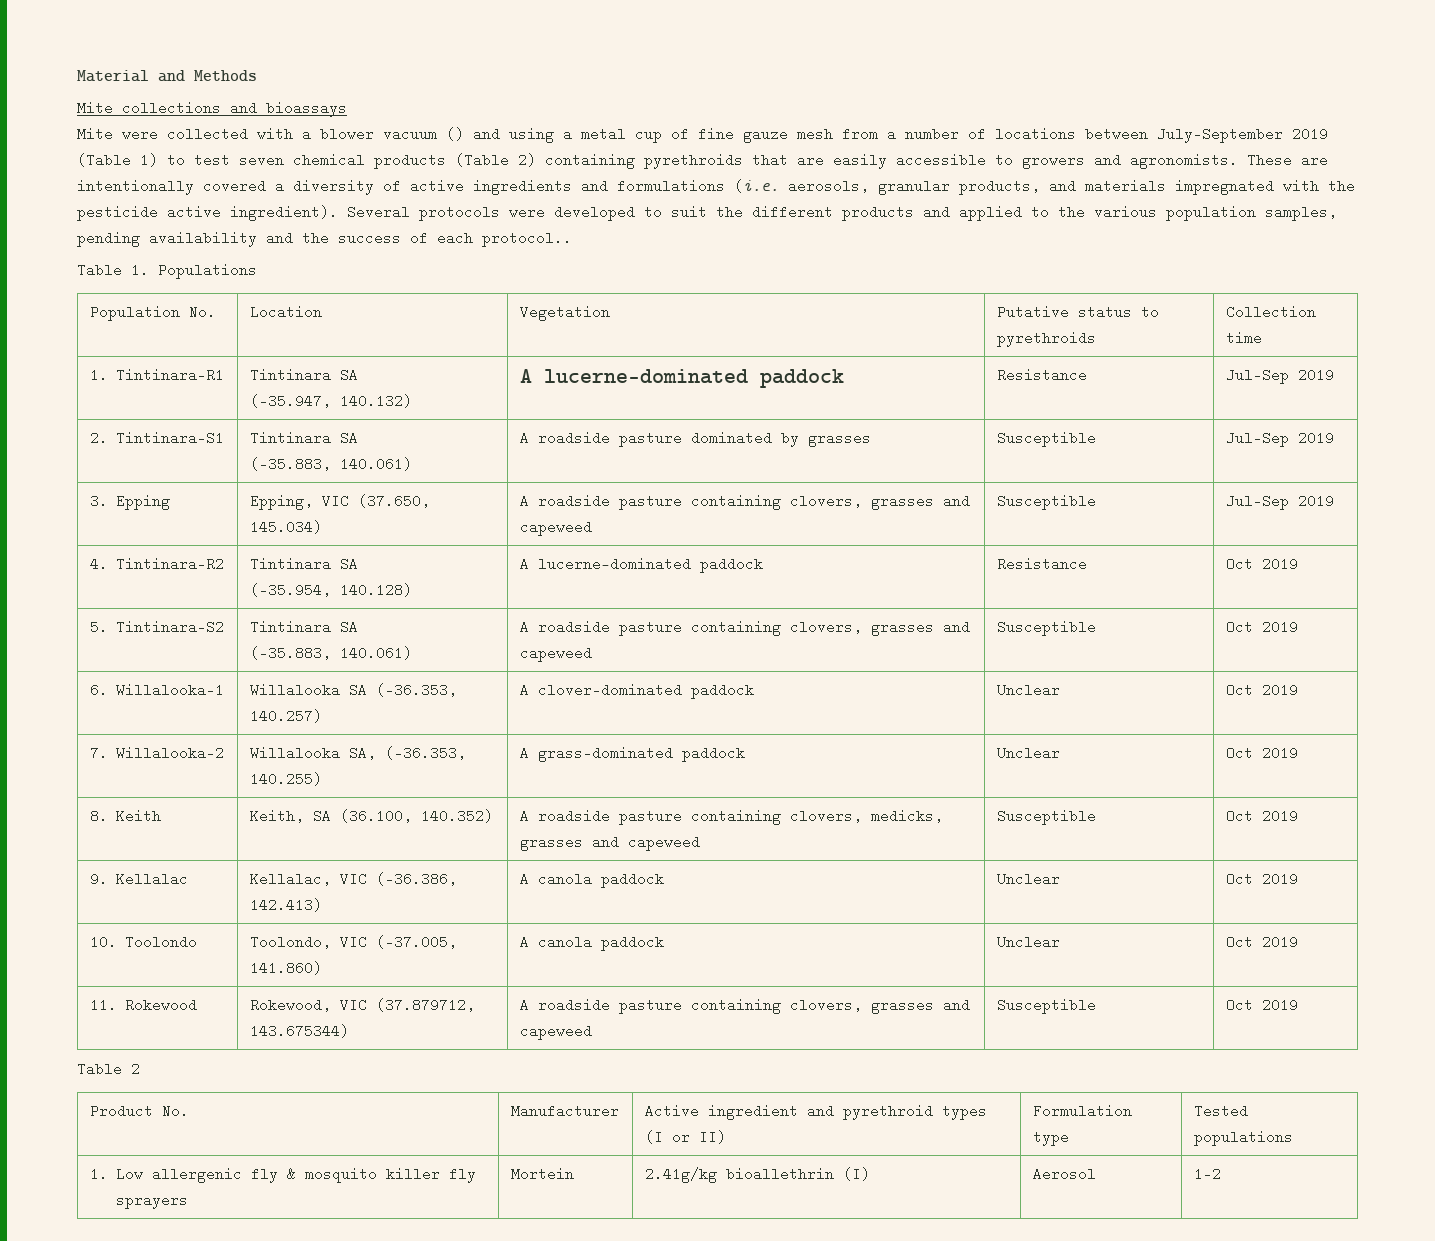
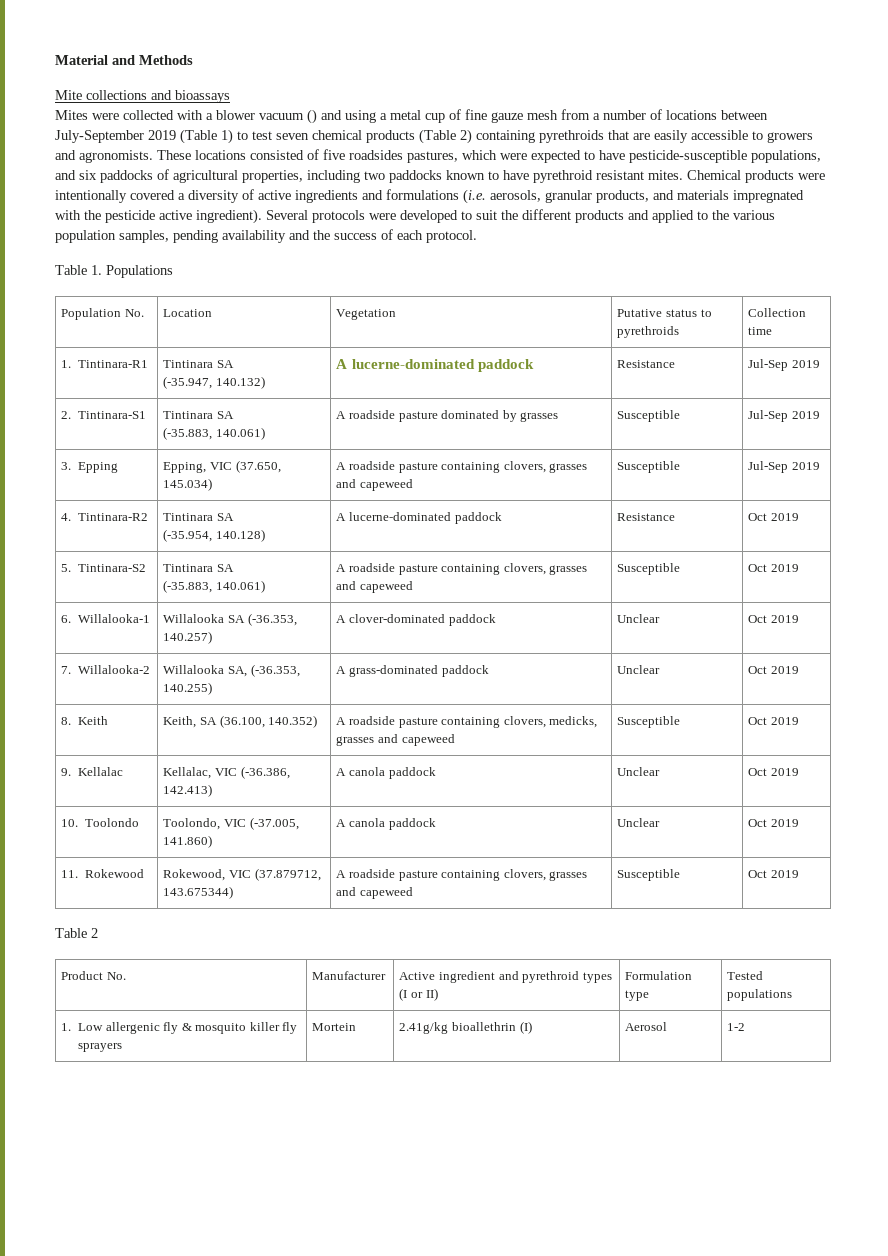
- Mite were collected with a blower vacuum () and using a metal cup of fine gauze mesh from a number of locations between July-September 2019 (Table 1) to test seven chemical products (Table 2) containing pyrethroids that are easily accessible to growers and agronomists.
+ Mites were collected with a blower vacuum () and using a metal cup of fine gauze mesh from a number of locations between July-September 2019 (Table 1) to test seven chemical products (Table 2) containing pyrethroids that are easily accessible to growers and agronomists.
- These are intentionally covered a diversity of active ingredients and formulations (i.e. aerosols, granular products, and materials impregnated with the pesticide active ingredient).
+ These locations consisted of five roadsides pastures, which were expected to have pesticide-susceptible populations, and six paddocks of agricultural properties, including two paddocks known to have pyrethroid resistant mites. Chemical products were intentionally covered a diversity of active ingredients and formulations (i.e. aerosols, granular products, and materials impregnated with the pesticide active ingredient).
- Several protocols were developed to suit the different products and applied to the various population samples, pending availability and the success of each protocol..
+ Several protocols were developed to suit the different products and applied to the various population samples, pending availability and the success of each protocol.

